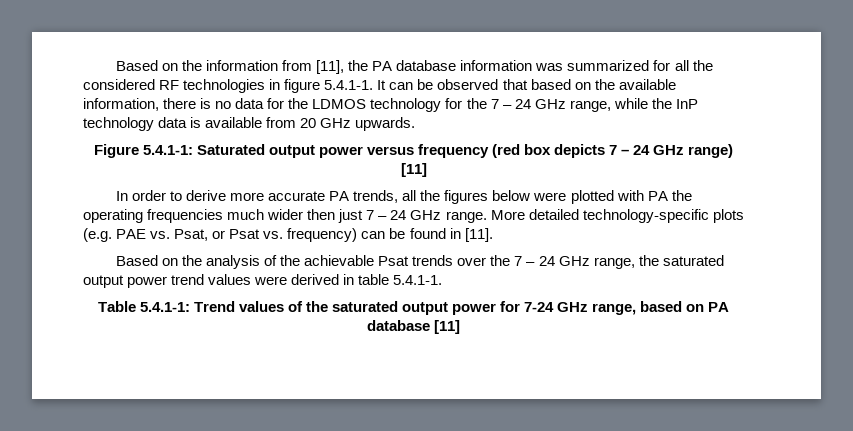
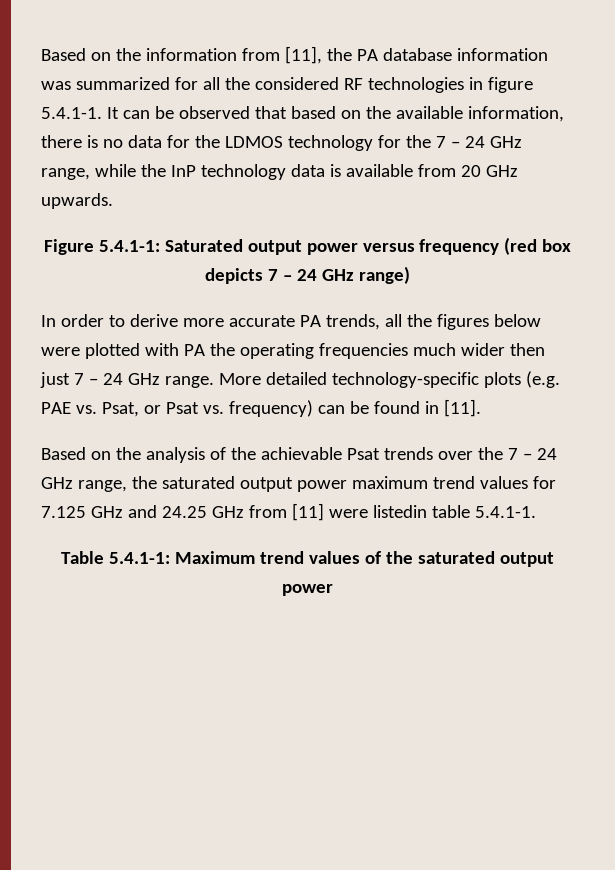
- Figure 5.4.1-1: Saturated output power versus frequency (red box depicts 7 – 24 GHz range) [11]
+ Figure 5.4.1-1: Saturated output power versus frequency (red box depicts 7 – 24 GHz range)
- Based on the analysis of the achievable Psat trends over the 7 – 24 GHz range, the saturated output power trend values were derived in table 5.4.1-1.
+ Based on the analysis of the achievable Psat trends over the 7 – 24 GHz range, the saturated output power maximum trend values for 7.125 GHz and 24.25 GHz from [11] were listedin table 5.4.1-1.
- Table 5.4.1-1: Trend values of the saturated output power for 7-24 GHz range, based on PA database [11]
+ Table 5.4.1-1: Maximum trend values of the saturated output power

